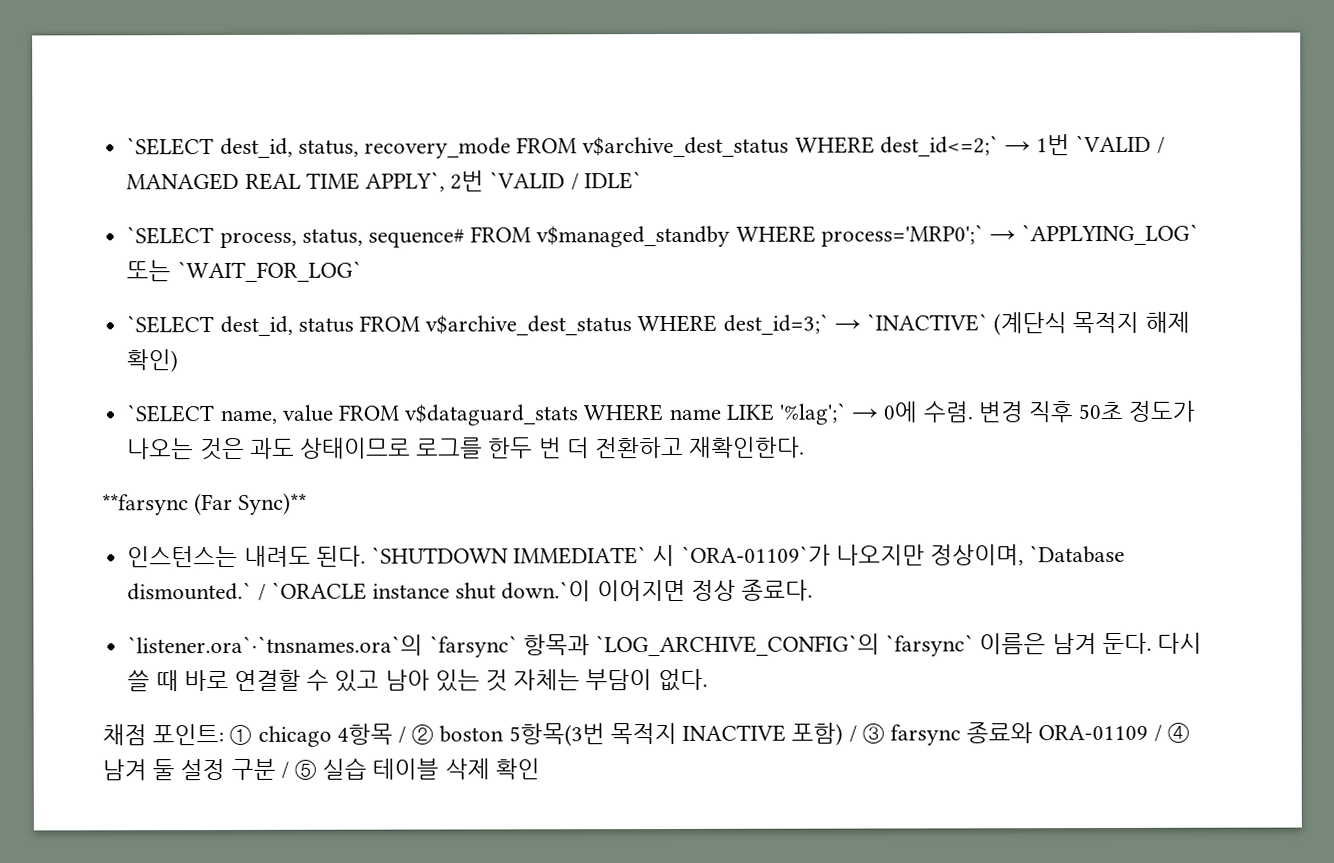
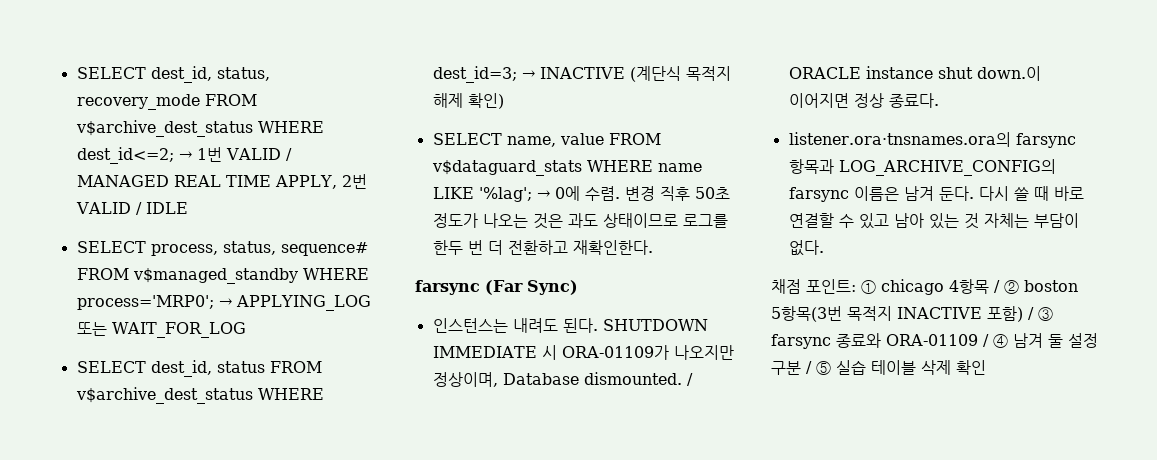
- `SELECT dest_id, status, recovery_mode FROM v$archive_dest_status WHERE dest_id<=2;` → 1번 `VALID / MANAGED REAL TIME APPLY`, 2번 `VALID / IDLE`
- `SELECT process, status, sequence# FROM v$managed_standby WHERE process='MRP0';` → `APPLYING_LOG` 또는 `WAIT_FOR_LOG`
- `SELECT dest_id, status FROM v$archive_dest_status WHERE dest_id=3;` → `INACTIVE` (계단식 목적지 해제 확인)
+ SELECT dest_id, status, recovery_mode FROM v$archive_dest_status WHERE dest_id<=2; → 1번 VALID / MANAGED REAL TIME APPLY, 2번 VALID / IDLE
+ SELECT process, status, sequence# FROM v$managed_standby WHERE process='MRP0'; → APPLYING_LOG 또는 WAIT_FOR_LOG
+ SELECT dest_id, status FROM v$archive_dest_status WHERE dest_id=3; → INACTIVE (계단식 목적지 해제 확인)
- `SELECT name, value FROM v$dataguard_stats WHERE name LIKE '%lag';` → 0에 수렴.
+ SELECT name, value FROM v$dataguard_stats WHERE name LIKE '%lag'; → 0에 수렴.
- **farsync (Far Sync)**
+ farsync (Far Sync)
- `SHUTDOWN IMMEDIATE` 시 `ORA-01109`가 나오지만 정상이며, `Database dismounted.` / `ORACLE instance shut down.`이 이어지면 정상 종료다.
+ SHUTDOWN IMMEDIATE 시 ORA-01109가 나오지만 정상이며, Database dismounted. / ORACLE instance shut down.이 이어지면 정상 종료다.
- `listener.ora`·`tnsnames.ora`의 `farsync` 항목과 `LOG_ARCHIVE_CONFIG`의 `farsync` 이름은 남겨 둔다.
+ listener.ora·tnsnames.ora의 farsync 항목과 LOG_ARCHIVE_CONFIG의 farsync 이름은 남겨 둔다.

